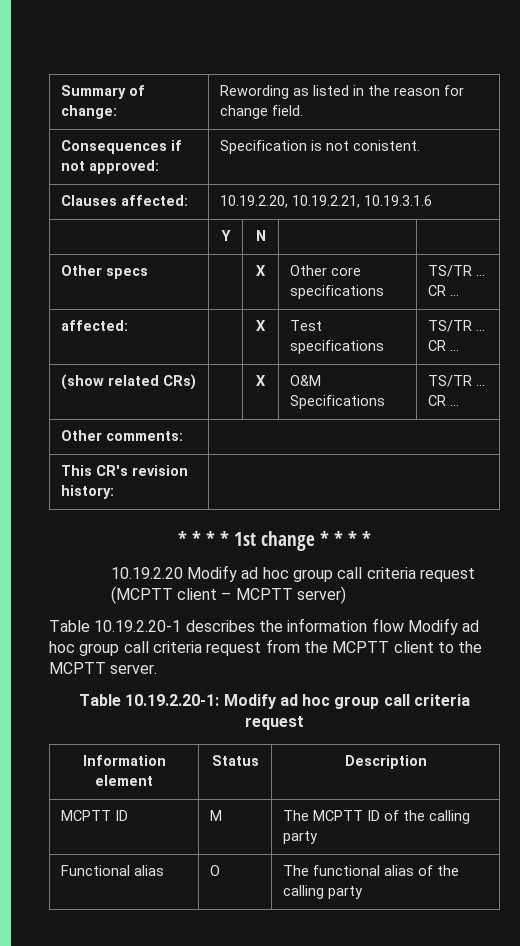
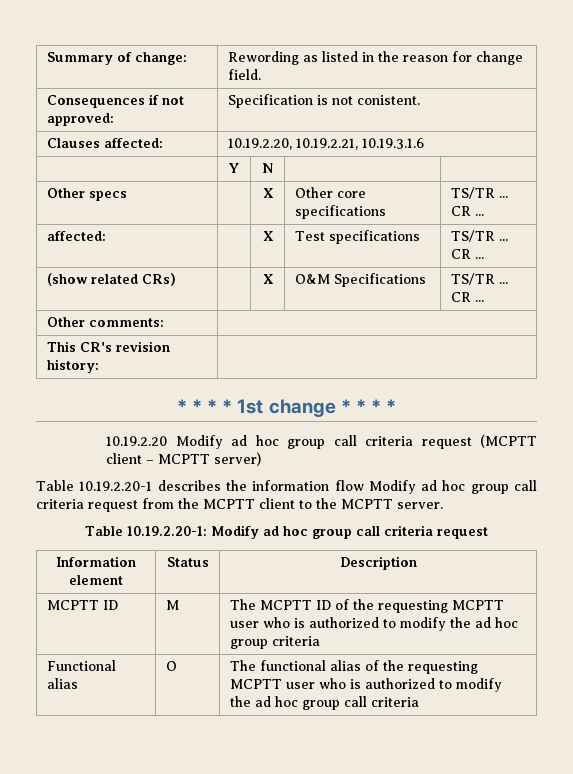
- MCPTT ID | M | The MCPTT ID of the calling party
+ MCPTT ID | M | The MCPTT ID of the requesting MCPTT user who is authorized to modify the ad hoc group criteria
- Functional alias | O | The functional alias of the calling party
+ Functional alias | O | The functional alias of the requesting MCPTT user who is authorized to modify the ad hoc group call criteria

